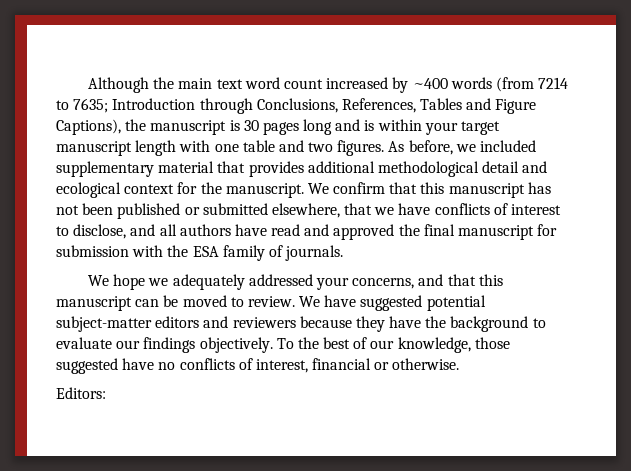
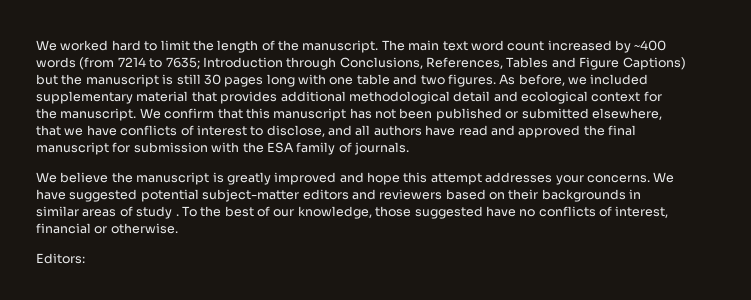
- Although the main text word count increased by ~400 words (from 7214 to 7635; Introduction through Conclusions, References, Tables and Figure Captions), the manuscript is 30 pages long and is within your target manuscript length with one table and two figures.
+ We worked hard to limit the length of the manuscript. The main text word count increased by ~400 words (from 7214 to 7635; Introduction through Conclusions, References, Tables and Figure Captions) but the manuscript is still 30 pages long with one table and two figures.
- We hope we adequately addressed your concerns, and that this manuscript can be moved to review.
+ We believe the manuscript is greatly improved and hope this attempt addresses your concerns.
- We have suggested potential subject-matter editors and reviewers because they have the background to evaluate our findings objectively.
+ We have suggested potential subject-matter editors and reviewers based on their backgrounds in similar areas of study .

